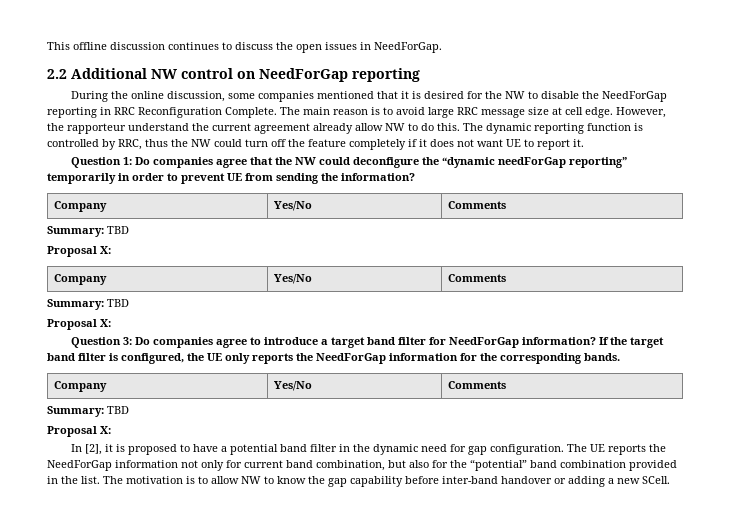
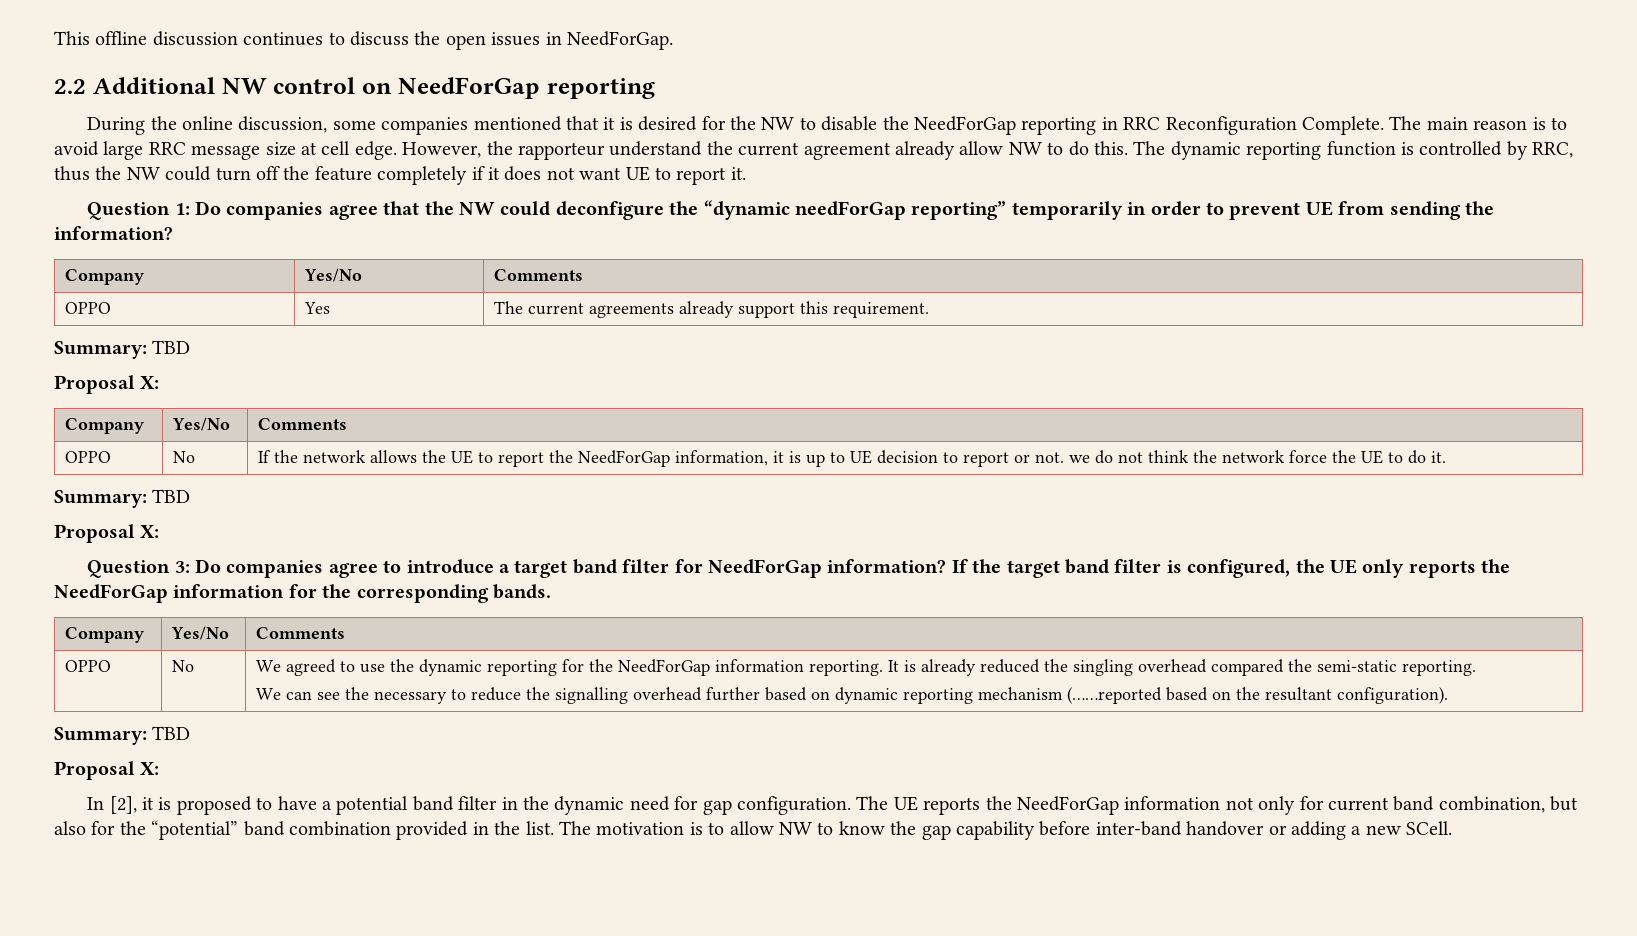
+ OPPO | Yes | The current agreements already support this requirement.
+ OPPO | No | If the network allows the UE to report the NeedForGap information, it is up to UE decision to report or not. we do not think the network force the UE to do it.
+ OPPO | No | We agreed to use the dynamic reporting for the NeedForGap information reporting. It is already reduced the singling overhead compared the semi-static reporting.
+ We can see the necessary to reduce the signalling overhead further based on dynamic reporting mechanism (……reported based on the resultant configuration).

